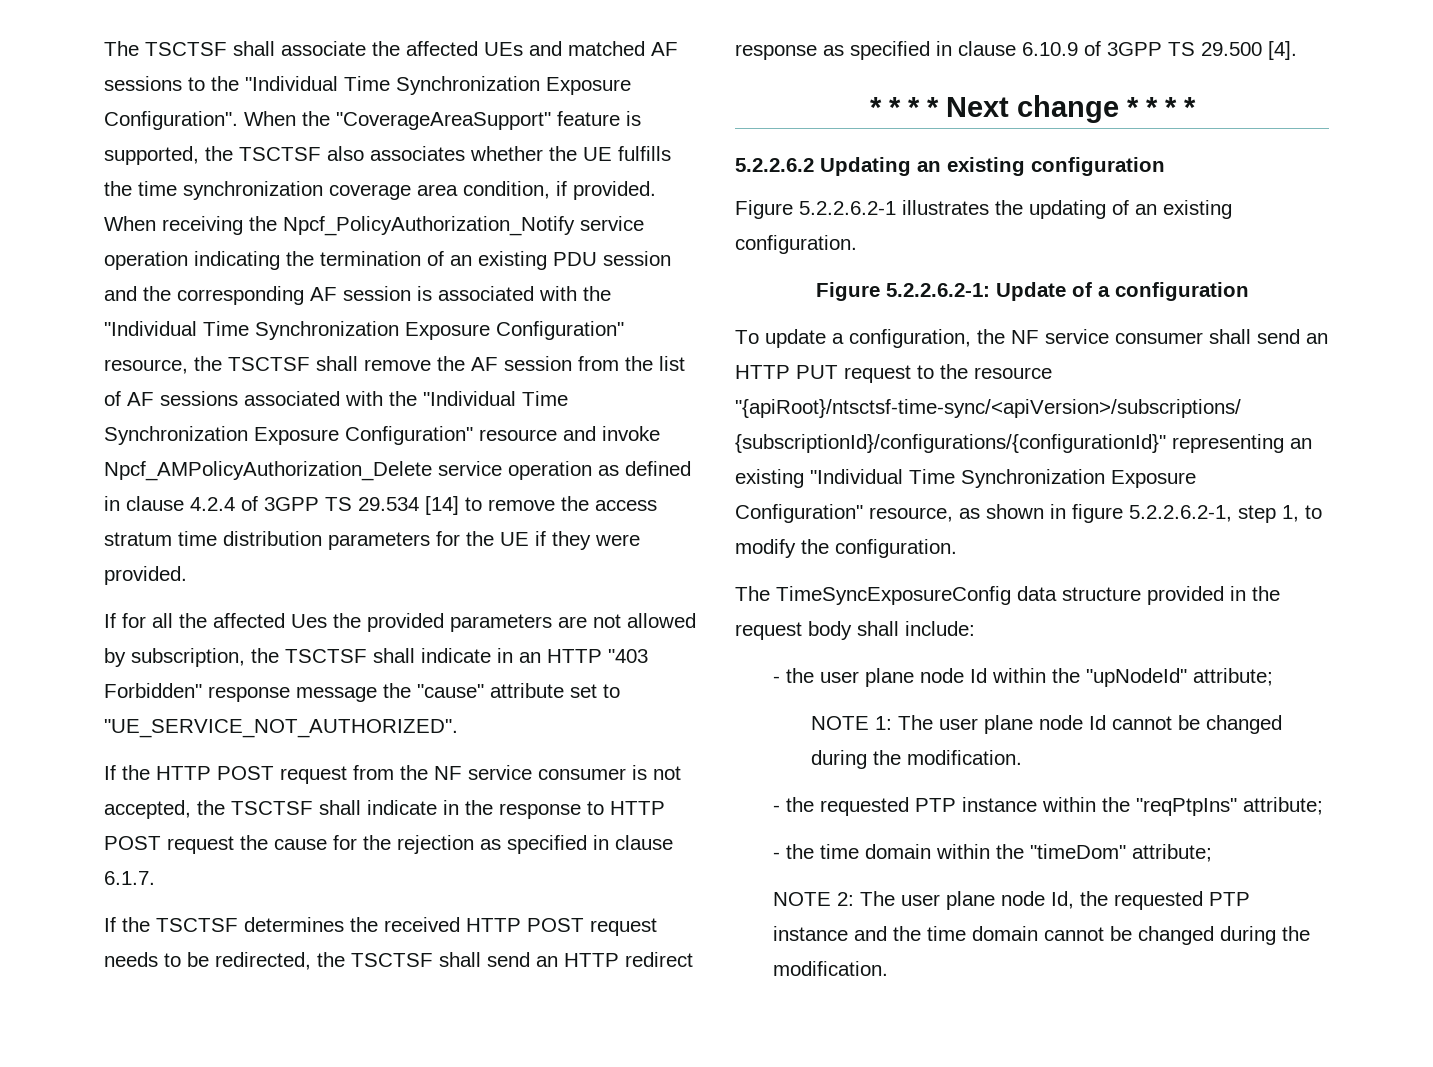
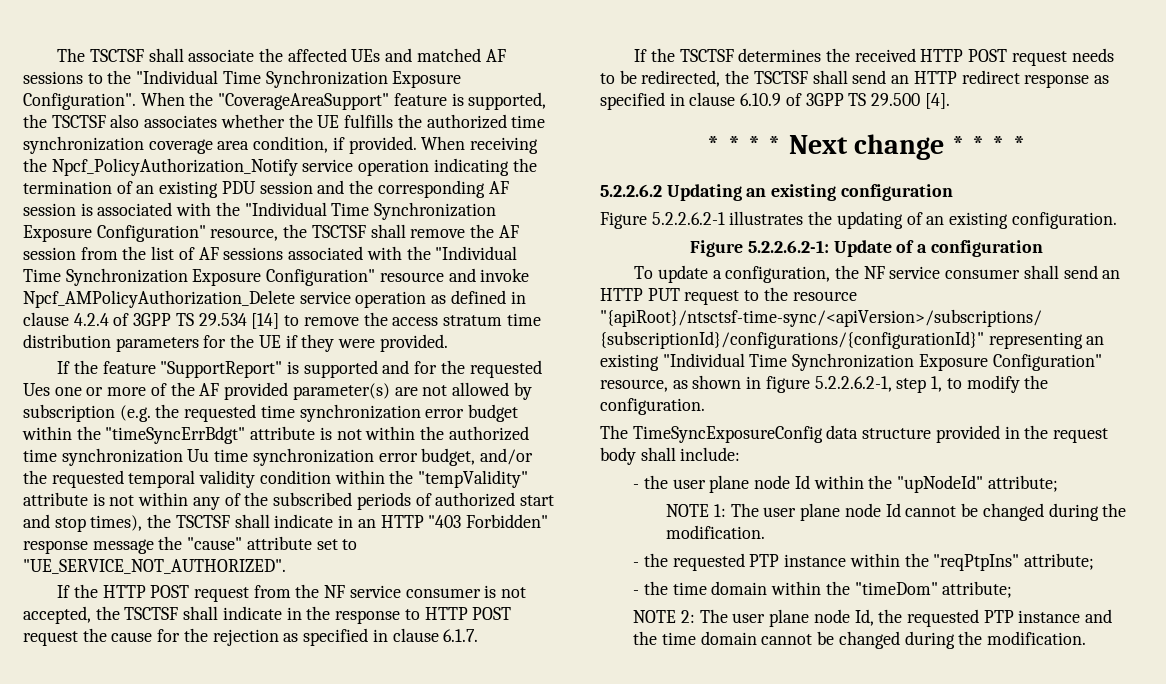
- When the "CoverageAreaSupport" feature is supported, the TSCTSF also associates whether the UE fulfills the time synchronization coverage area condition, if provided.
+ When the "CoverageAreaSupport" feature is supported, the TSCTSF also associates whether the UE fulfills the authorized time synchronization coverage area condition, if provided.
- If for all the affected Ues the provided parameters are not allowed by subscription, the TSCTSF shall indicate in an HTTP "403 Forbidden" response message the "cause" attribute set to "UE_SERVICE_NOT_AUTHORIZED".
+ If the feature "SupportReport" is supported and for the requested Ues one or more of the AF provided parameter(s) are not allowed by subscription (e.g. the requested time synchronization error budget within the "timeSyncErrBdgt" attribute is not within the authorized time synchronization Uu time synchronization error budget, and/or the requested temporal validity condition within the "tempValidity" attribute is not within any of the subscribed periods of authorized start and stop times), the TSCTSF shall indicate in an HTTP "403 Forbidden" response message the "cause" attribute set to "UE_SERVICE_NOT_AUTHORIZED".

